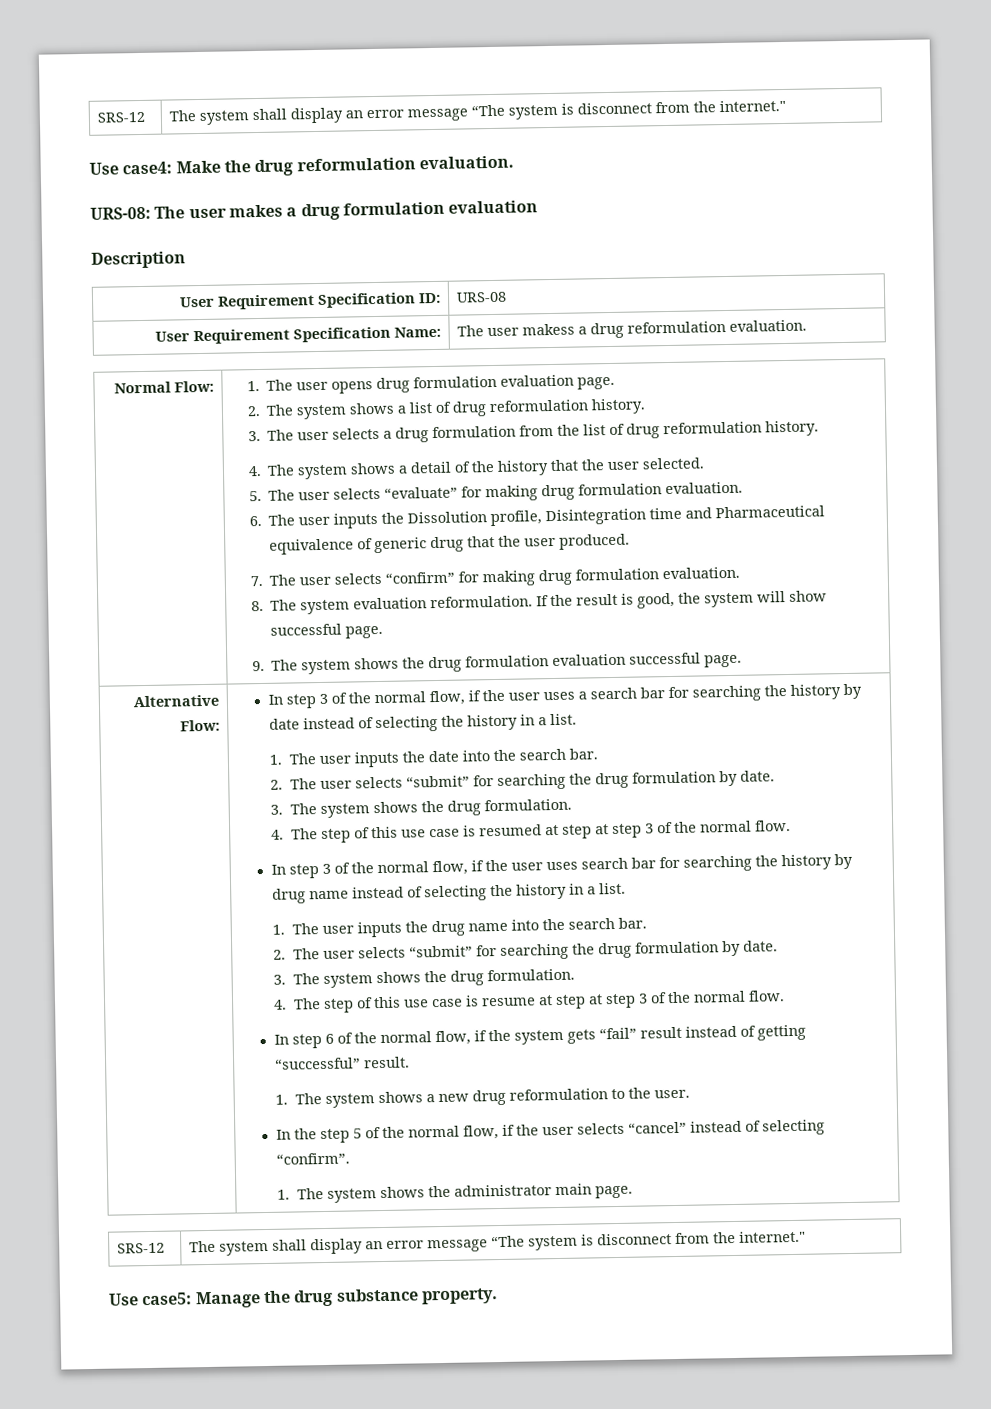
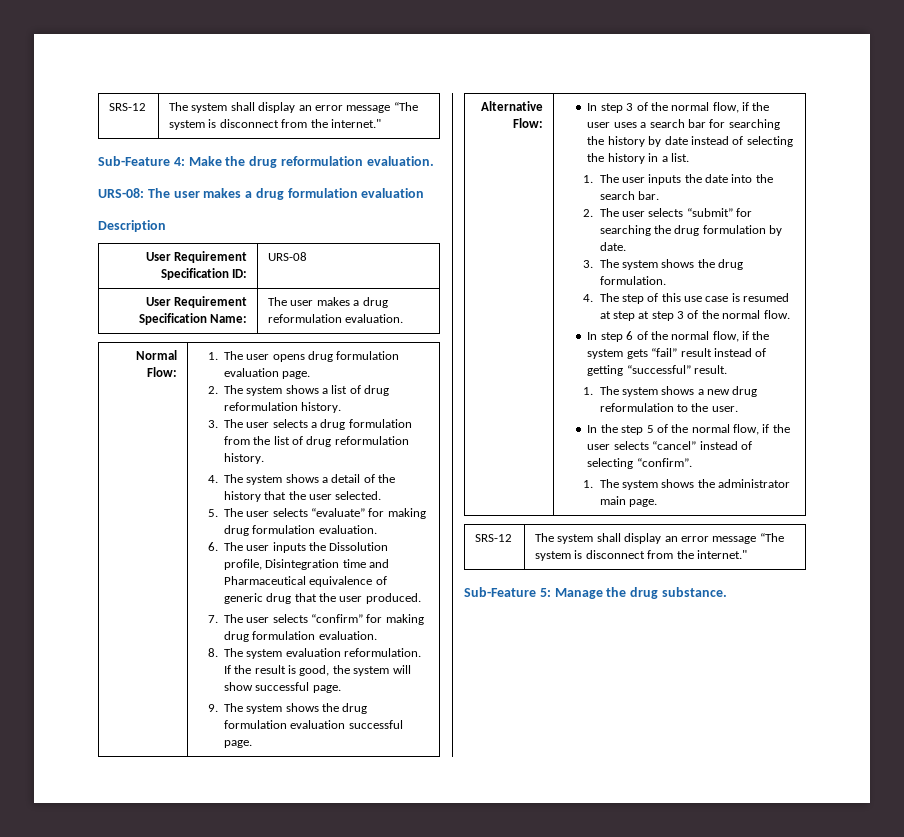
- Use case4: Make the drug reformulation evaluation.
+ Sub-Feature 4: Make the drug reformulation evaluation.
- User Requirement Specification Name: | The user makess a drug reformulation evaluation.
+ User Requirement Specification Name: | The user makes a drug reformulation evaluation.
- In step 3 of the normal flow, if the user uses search bar for searching the history by drug name instead of selecting the history in a list.
- 1. The user inputs the drug name into the search bar.
- 2. The user selects “submit” for searching the drug formulation by date.
- 3. The system shows the drug formulation.
- 4. The step of this use case is resume at step at step 3 of the normal flow.
- Use case5: Manage the drug substance property.
+ Sub-Feature 5: Manage the drug substance.

